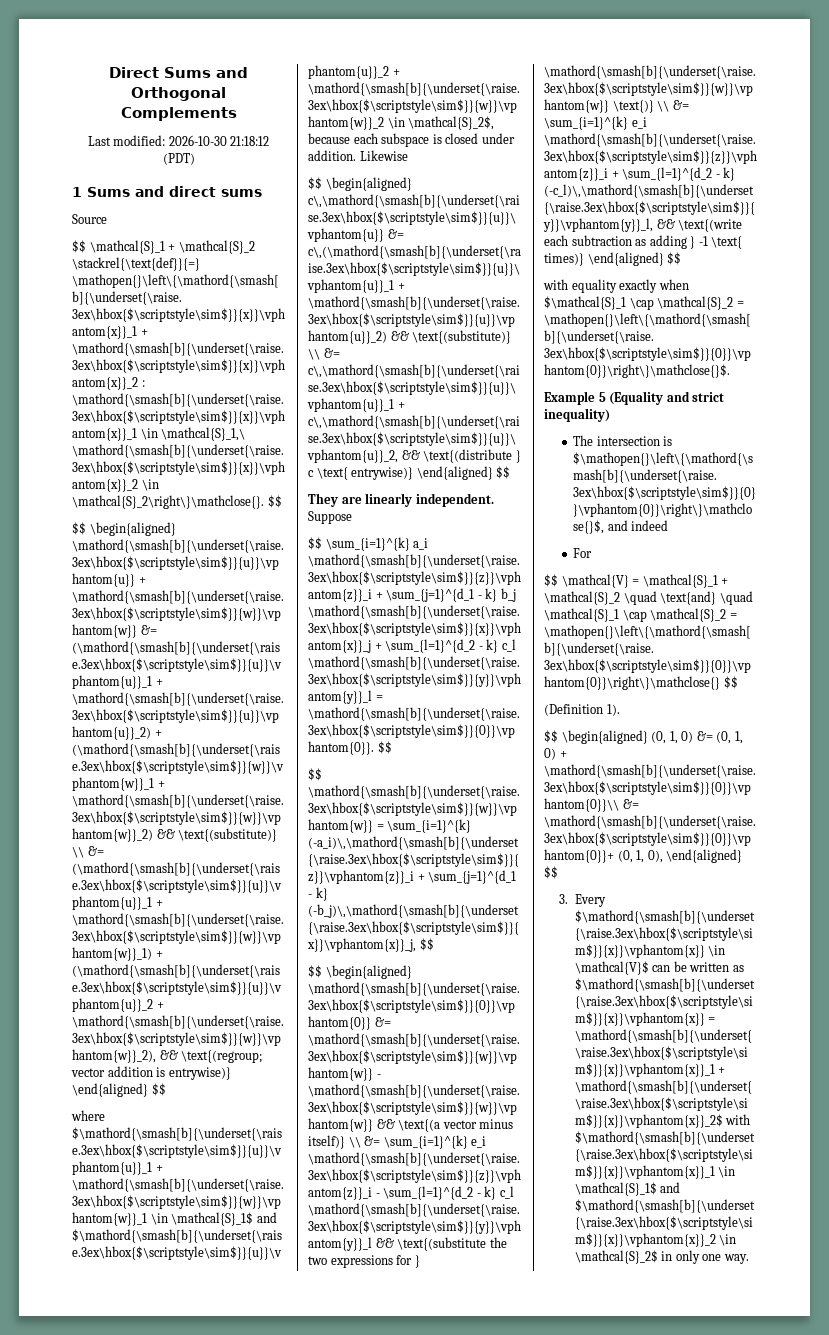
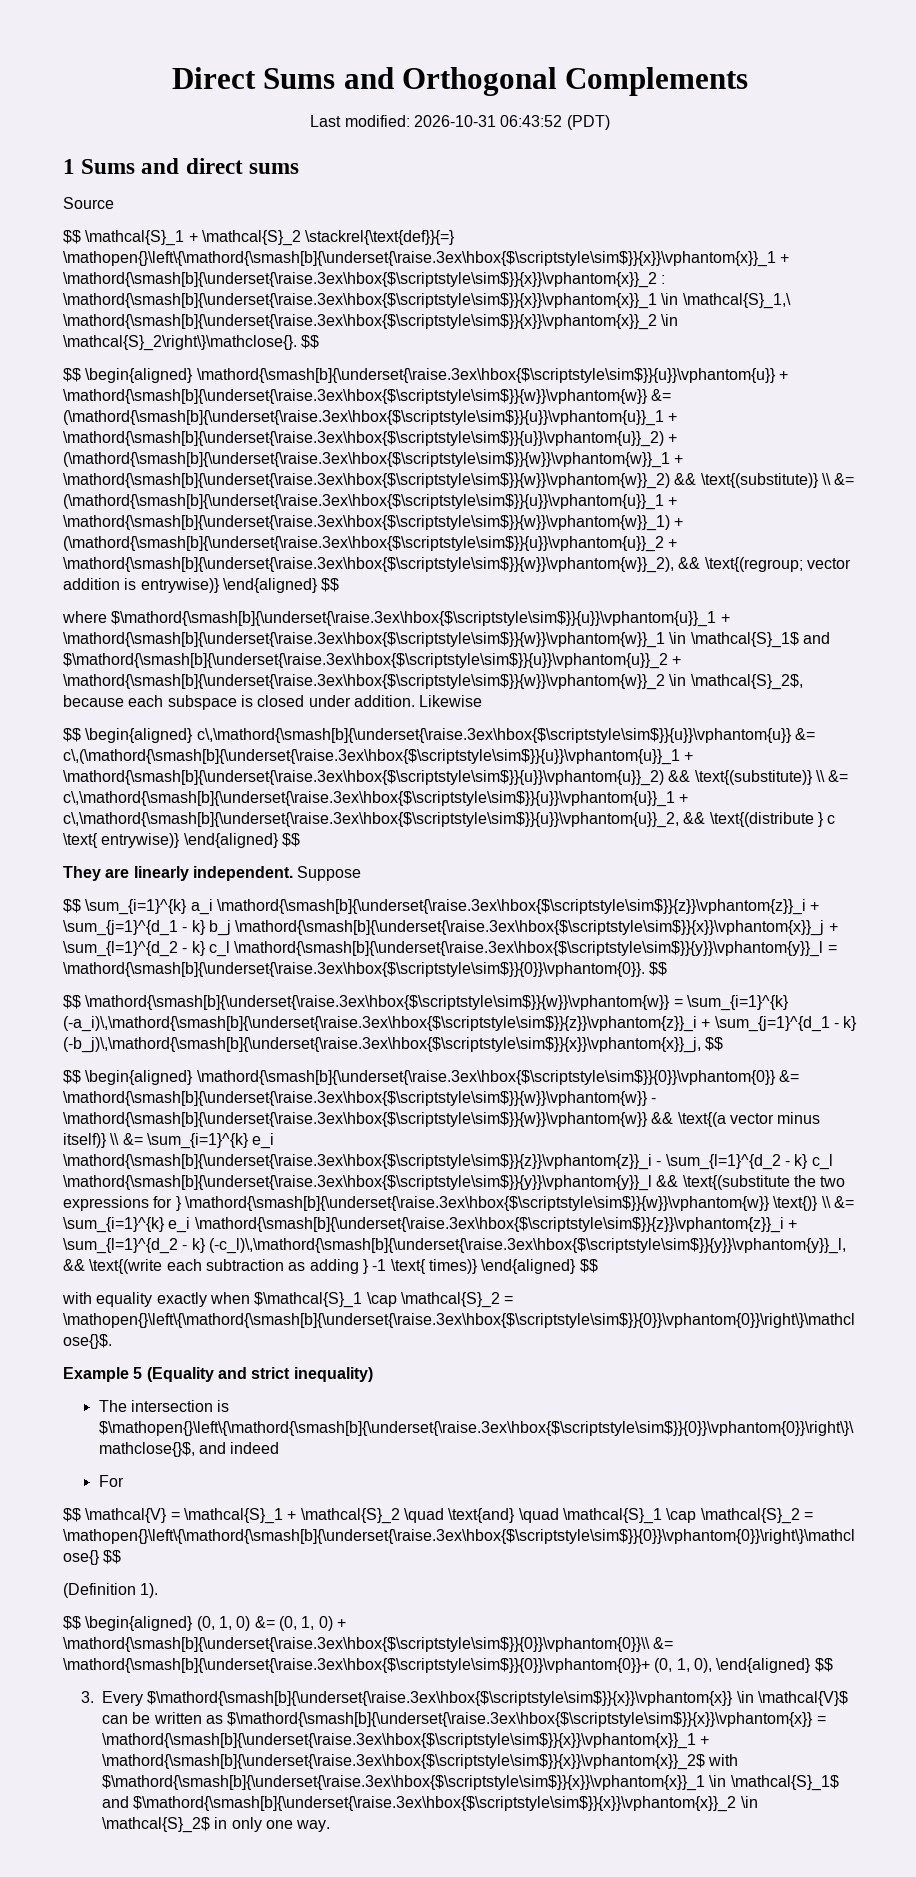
- Last modified: 2026-10-30 21:18:12 (PDT)
+ Last modified: 2026-10-31 06:43:52 (PDT)

